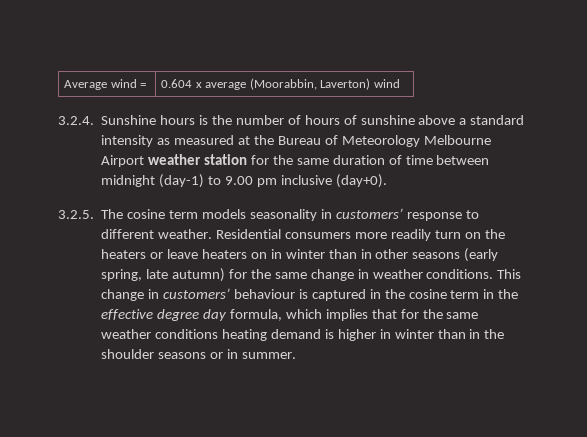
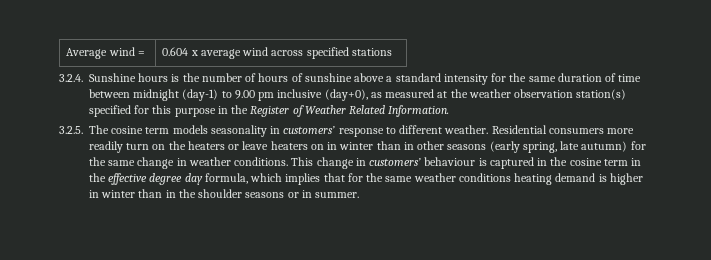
- Average wind = | 0.604 x average (Moorabbin, Laverton) wind
+ Average wind = | 0.604 x average wind across specified stations
- 3.2.4. Sunshine hours is the number of hours of sunshine above a standard intensity as measured at the Bureau of Meteorology Melbourne Airport weather station for the same duration of time between midnight (day-1) to 9.00 pm inclusive (day+0).
+ 3.2.4. Sunshine hours is the number of hours of sunshine above a standard intensity for the same duration of time between midnight (day-1) to 9.00 pm inclusive (day+0), as measured at the weather observation station(s) specified for this purpose in the Register of Weather Related Information.

